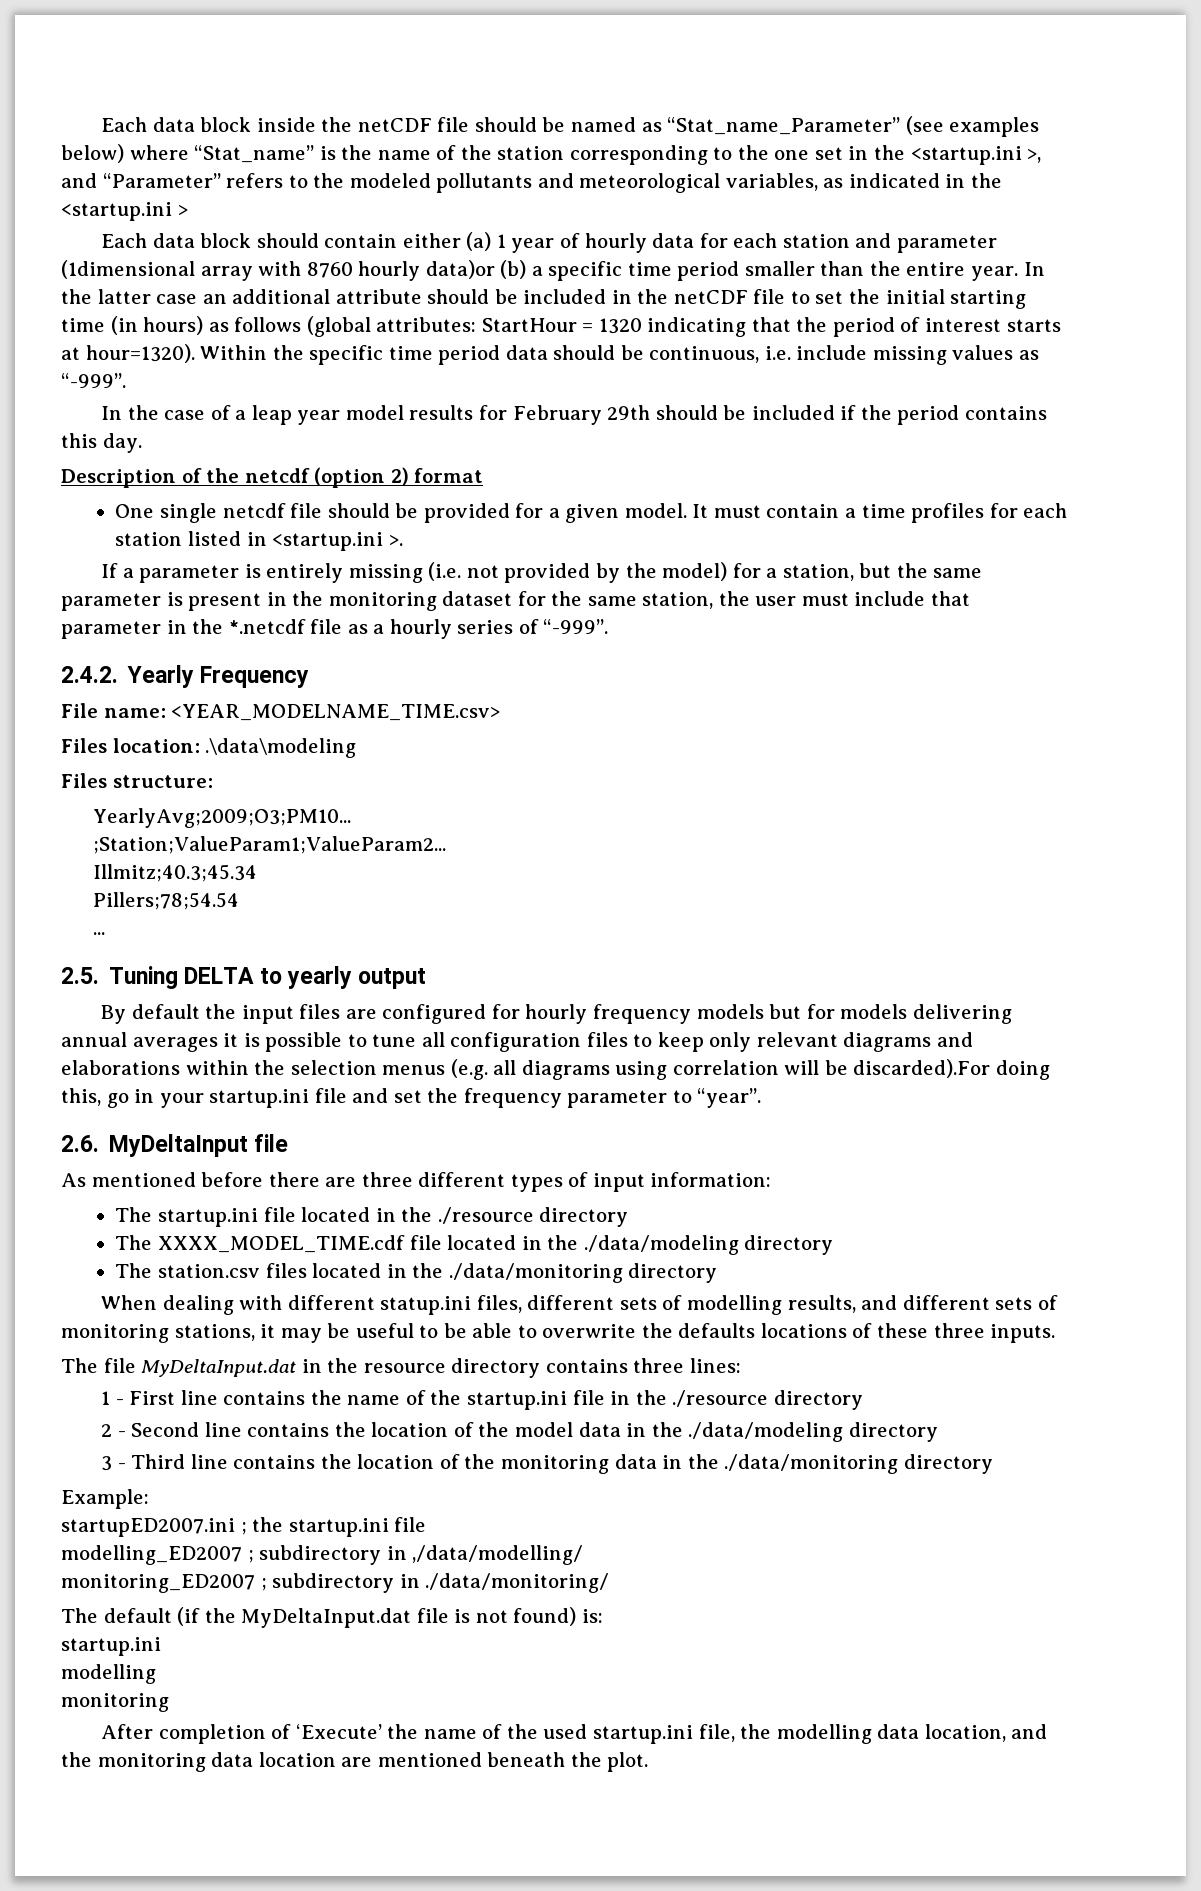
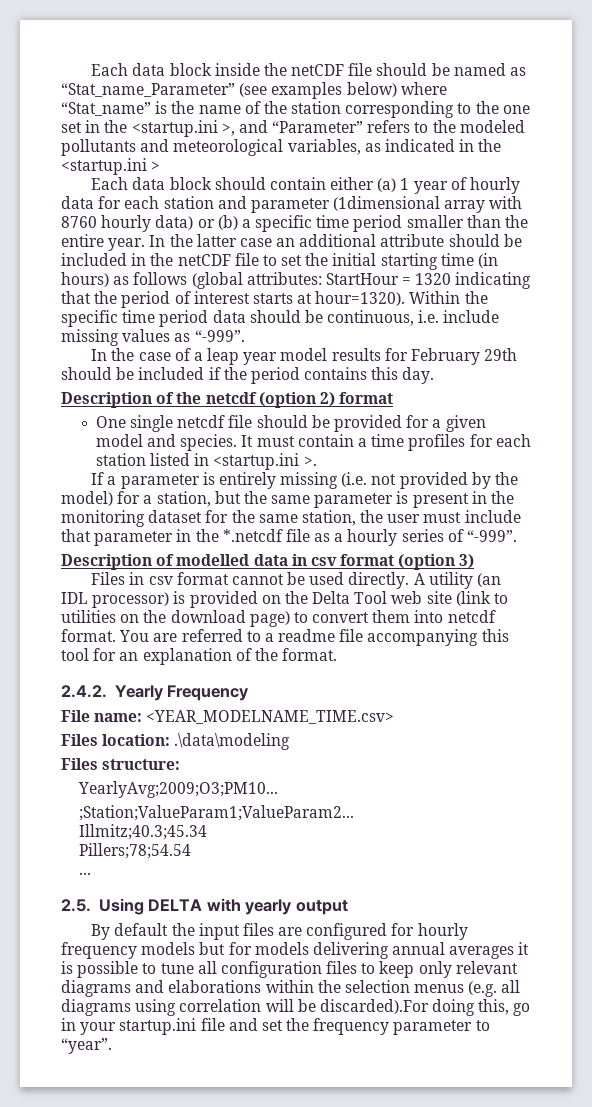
- Each data block should contain either (a) 1 year of hourly data for each station and parameter (1dimensional array with 8760 hourly data)or (b) a specific time period smaller than the entire year.
+ Each data block should contain either (a) 1 year of hourly data for each station and parameter (1dimensional array with 8760 hourly data) or (b) a specific time period smaller than the entire year.
- One single netcdf file should be provided for a given model.
+ One single netcdf file should be provided for a given model and species.
+ Description of modelled data in csv format (option 3)
+ Files in csv format cannot be used directly. A utility (an IDL processor) is provided on the Delta Tool web site (link to utilities on the download page) to convert them into netcdf format. You are referred to a readme file accompanying this tool for an explanation of the format.
- 2.5. Tuning DELTA to yearly output
+ 2.5. Using DELTA with yearly output
- 2.6. MyDeltaInput file
- As mentioned before there are three different types of input information:
- The startup.ini file located in the ./resource directory
- The XXXX_MODEL_TIME.cdf file located in the ./data/modeling directory
- The station.csv files located in the ./data/monitoring directory
- When dealing with different statup.ini files, different sets of modelling results, and different sets of monitoring stations, it may be useful to be able to overwrite the defaults locations of these three inputs.
- The file MyDeltaInput.dat in the resource directory contains three lines:
- 1 - First line contains the name of the startup.ini file in the ./resource directory
- 2 - Second line contains the location of the model data in the ./data/modeling directory
- 3 - Third line contains the location of the monitoring data in the ./data/monitoring directory
- Example:
- startupED2007.ini ; the startup.ini file
- modelling_ED2007 ; subdirectory in ,/data/modelling/
- monitoring_ED2007 ; subdirectory in ./data/monitoring/
- The default (if the MyDeltaInput.dat file is not found) is:
- startup.ini
- modelling
- monitoring
- After completion of ‘Execute’ the name of the used startup.ini file, the modelling data location, and the monitoring data location are mentioned beneath the plot.

